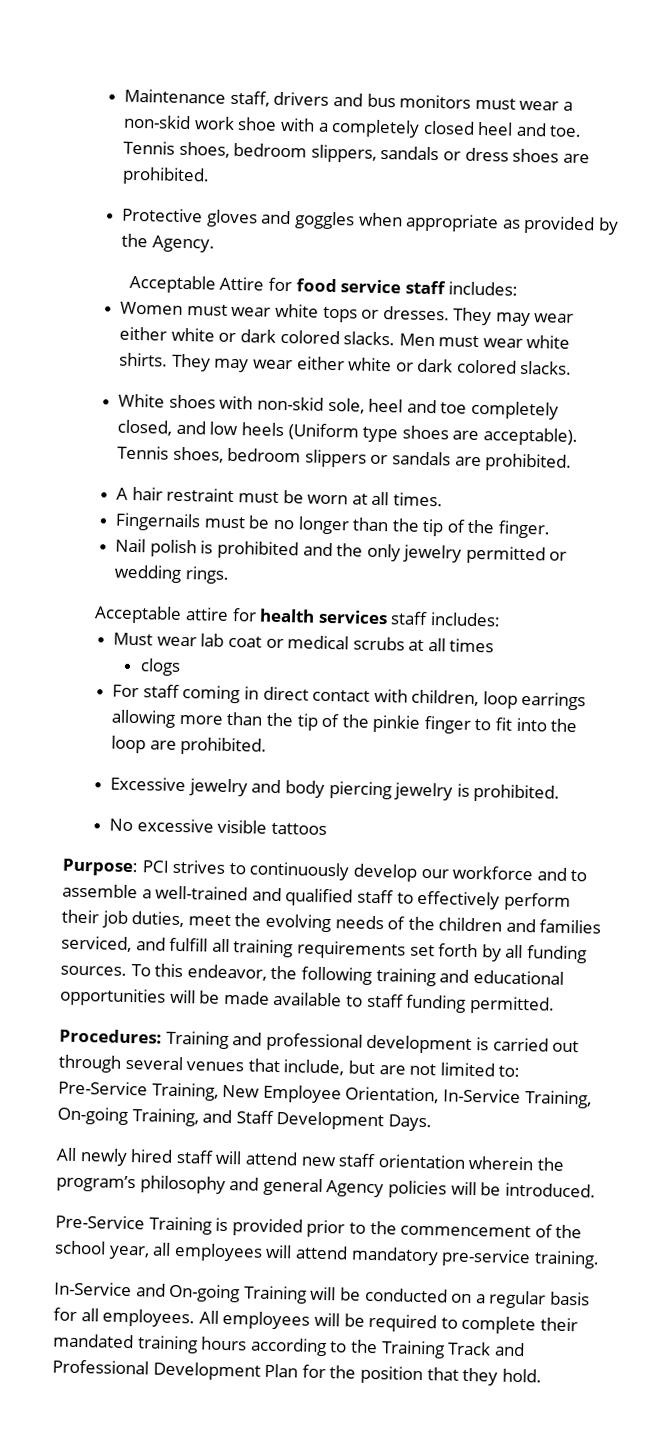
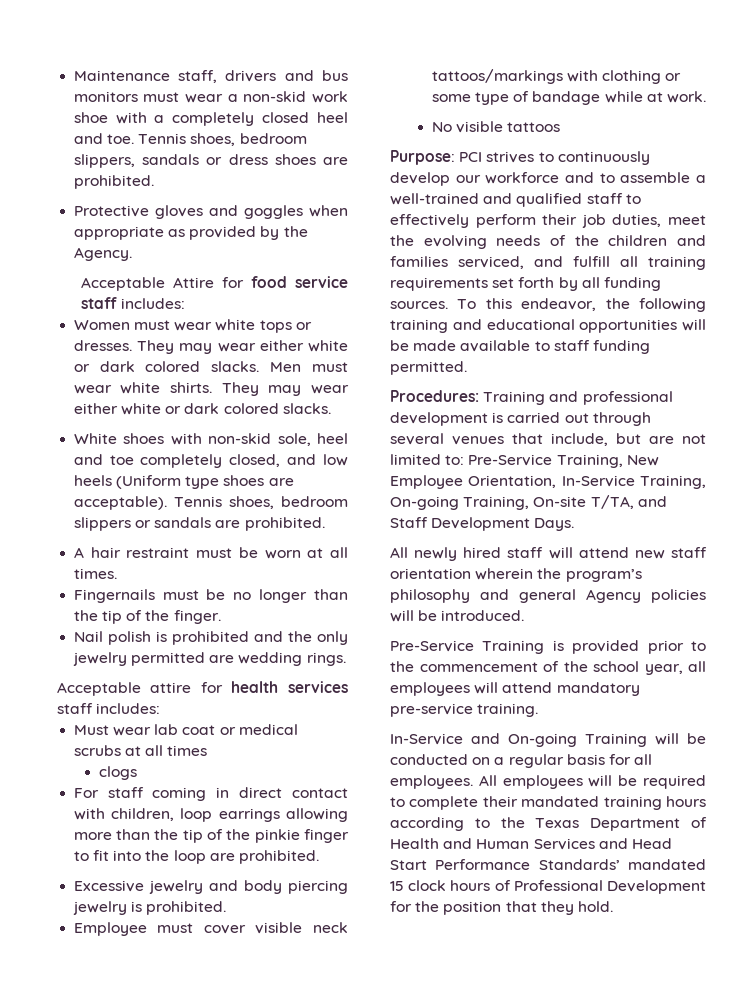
- Nail polish is prohibited and the only jewelry permitted or wedding rings.
+ Nail polish is prohibited and the only jewelry permitted are wedding rings.
+ Employee must cover visible neck tattoos/markings with clothing or some type of bandage while at work.
- No excessive visible tattoos
+ No visible tattoos
- Procedures: Training and professional development is carried out through several venues that include, but are not limited to: Pre-Service Training, New Employee Orientation, In-Service Training, On-going Training, and Staff Development Days.
+ Procedures: Training and professional development is carried out through several venues that include, but are not limited to: Pre-Service Training, New Employee Orientation, In-Service Training, On-going Training, On-site T/TA, and Staff Development Days.
- All employees will be required to complete their mandated training hours according to the Training Track and Professional Development Plan for the position that they hold.
+ All employees will be required to complete their mandated training hours according to the Texas Department of Health and Human Services and Head Start Performance Standards’ mandated 15 clock hours of Professional Development for the position that they hold.

